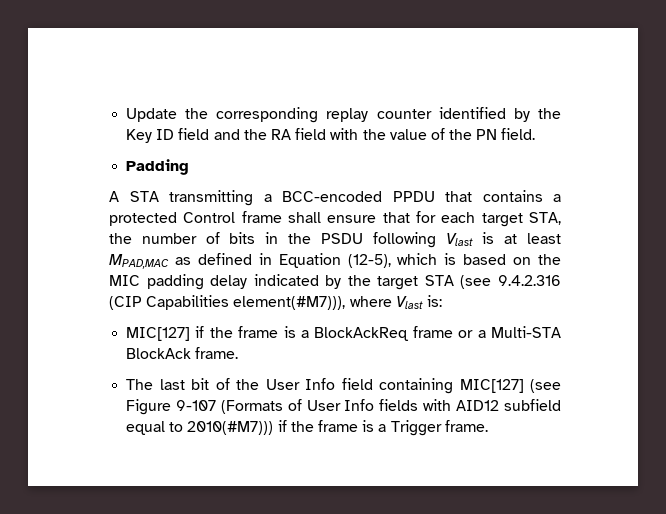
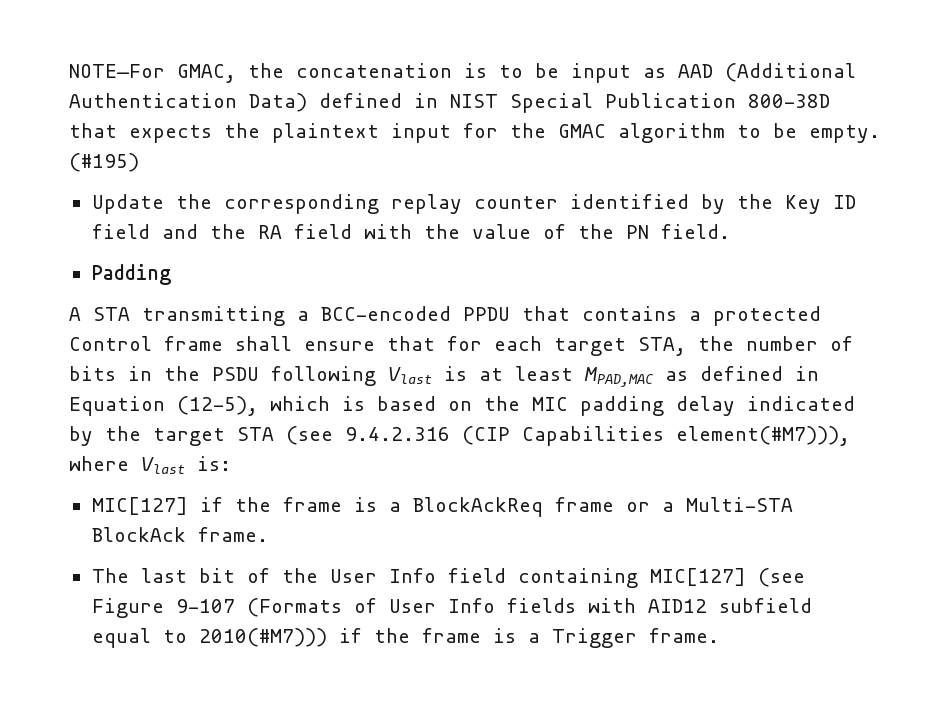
+ NOTE—For GMAC, the concatenation is to be input as AAD (Additional Authentication Data) defined in NIST Special Publication 800-38D that expects the plaintext input for the GMAC algorithm to be empty. (#195)

